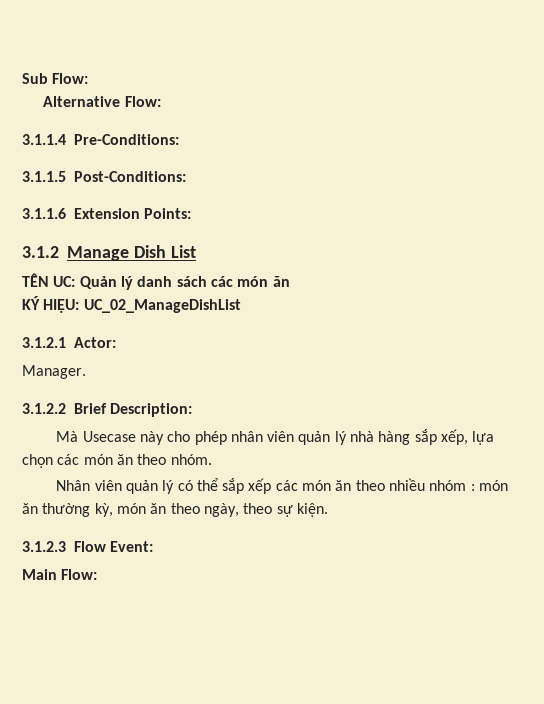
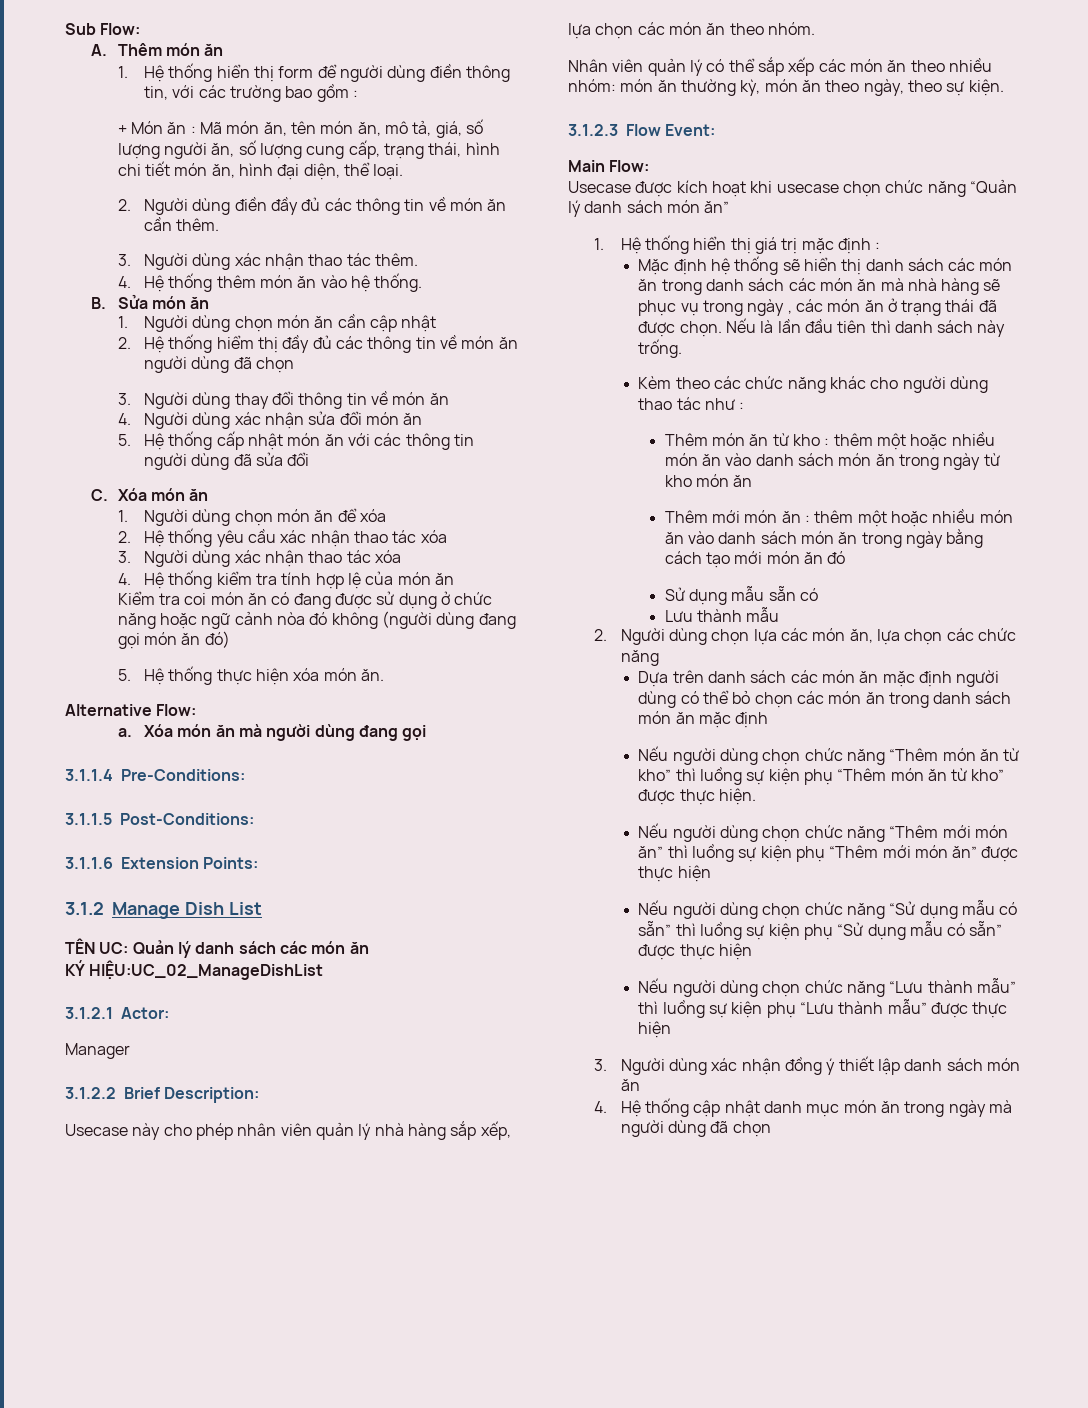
+ A. Thêm món ăn
+ 1. Hệ thống hiển thị form để người dùng điền thông tin, với các trường bao gồm :
+ + Món ăn : Mã món ăn, tên món ăn, mô tả, giá, số lượng người ăn, số lượng cung cấp, trạng thái, hình chi tiết món ăn, hình đại diện, thể loại.
+ 2. Người dùng điền đầy đủ các thông tin về món ăn cần thêm.
+ 3. Người dùng xác nhận thao tác thêm.
+ 4. Hệ thống thêm món ăn vào hệ thống.
+ B. Sửa món ăn
+ 1. Người dùng chọn món ăn cần cập nhật
+ 2. Hệ thống hiểm thị đầy đủ các thông tin về món ăn người dùng đã chọn
+ 3. Người dùng thay đổi thông tin về món ăn
+ 4. Người dùng xác nhận sửa đổi món ăn
+ 5. Hệ thống cấp nhật món ăn với các thông tin người dùng đã sửa đổi
+ C. Xóa món ăn
+ 1. Người dùng chọn món ăn để xóa
+ 2. Hệ thống yêu cầu xác nhận thao tác xóa
+ 3. Người dùng xác nhận thao tác xóa
+ 4. Hệ thống kiểm tra tính hợp lệ của món ăn
+ Kiểm tra coi món ăn có đang được sử dụng ở chức năng hoặc ngữ cảnh nòa đó không (người dùng đang gọi món ăn đó)
+ 5. Hệ thống thực hiện xóa món ăn.
  Alternative Flow:
+ a. Xóa món ăn mà người dùng đang gọi
- KÝ HIỆU: UC_02_ManageDishList
+ KÝ HIỆU:UC_02_ManageDishList
- Manager.
+ Manager
- Mà Usecase này cho phép nhân viên quản lý nhà hàng sắp xếp, lựa chọn các món ăn theo nhóm.
+ Usecase này cho phép nhân viên quản lý nhà hàng sắp xếp, lựa chọn các món ăn theo nhóm.
- Nhân viên quản lý có thể sắp xếp các món ăn theo nhiều nhóm : món ăn thường kỳ, món ăn theo ngày, theo sự kiện.
+ Nhân viên quản lý có thể sắp xếp các món ăn theo nhiều nhóm: món ăn thường kỳ, món ăn theo ngày, theo sự kiện.
+ Usecase được kích hoạt khi usecase chọn chức năng “Quản lý danh sách món ăn”
+ 1. Hệ thống hiển thị giá trị mặc định :
+ Mặc định hệ thống sẽ hiển thị danh sách các món ăn trong danh sách các món ăn mà nhà hàng sẽ phục vụ trong ngày , các món ăn ở trạng thái đã được chọn. Nếu là lần đầu tiên thì danh sách này trống.
+ Kèm theo các chức năng khác cho người dùng thao tác như :
+ Thêm món ăn từ kho : thêm một hoặc nhiều món ăn vào danh sách món ăn trong ngày từ kho món ăn
+ Thêm mới món ăn : thêm một hoặc nhiều món ăn vào danh sách món ăn trong ngày bằng cách tạo mới món ăn đó
+ Sử dụng mẫu sẵn có
+ Lưu thành mẫu
+ 2. Người dùng chọn lựa các món ăn, lựa chọn các chức năng
+ Dựa trên danh sách các món ăn mặc định người dùng có thể bỏ chọn các món ăn trong danh sách món ăn mặc định
+ Nếu người dùng chọn chức năng “Thêm món ăn từ kho” thì luồng sự kiện phụ “Thêm món ăn từ kho” được thực hiện.
+ Nếu người dùng chọn chức năng “Thêm mới món ăn” thì luồng sự kiện phụ “Thêm mới món ăn” được thực hiện
+ Nếu người dùng chọn chức năng “Sử dụng mẫu có sẵn” thì luồng sự kiện phụ “Sử dụng mẫu có sẵn” được thực hiện
+ Nếu người dùng chọn chức năng “Lưu thành mẫu” thì luồng sự kiện phụ “Lưu thành mẫu” được thực hiện
+ 3. Người dùng xác nhận đồng ý thiết lập danh sách món ăn
+ 4. Hệ thống cập nhật danh mục món ăn trong ngày mà người dùng đã chọn

